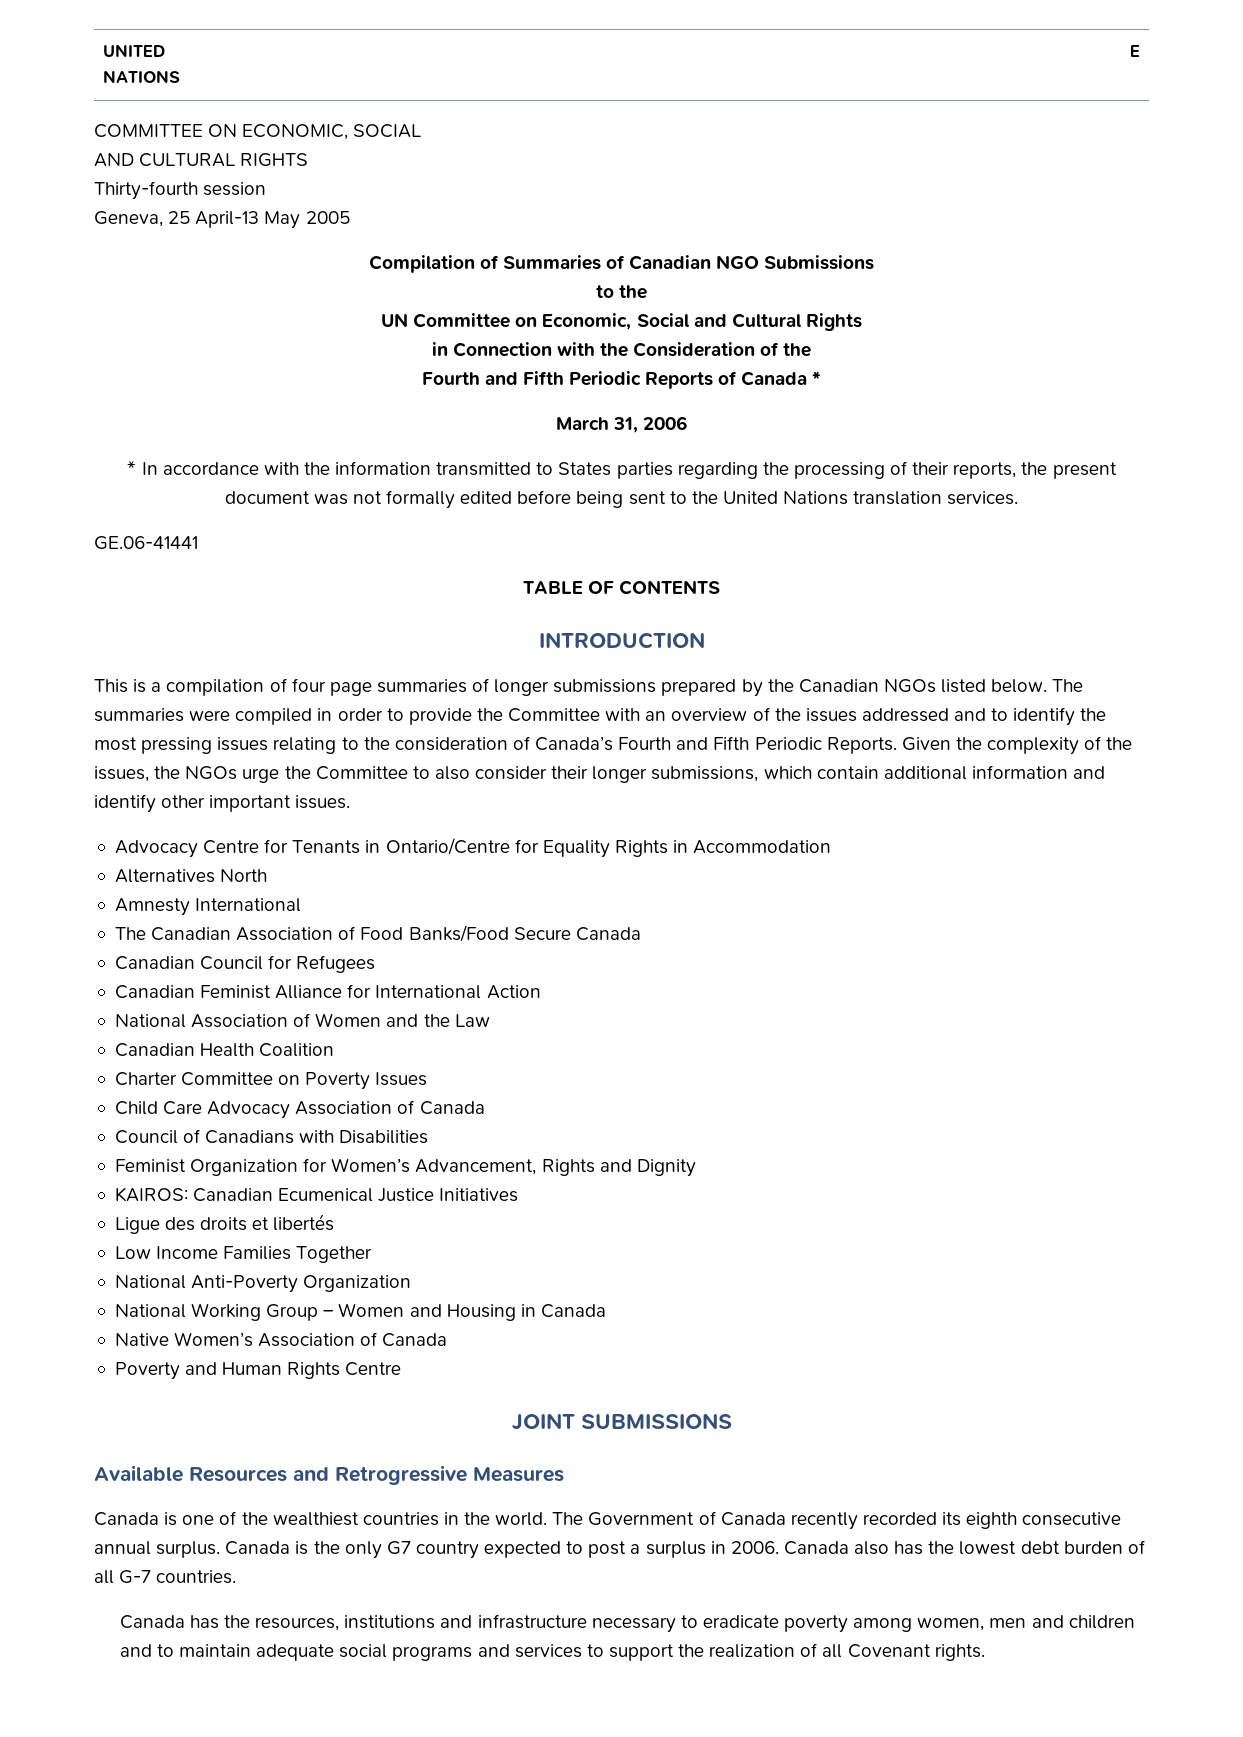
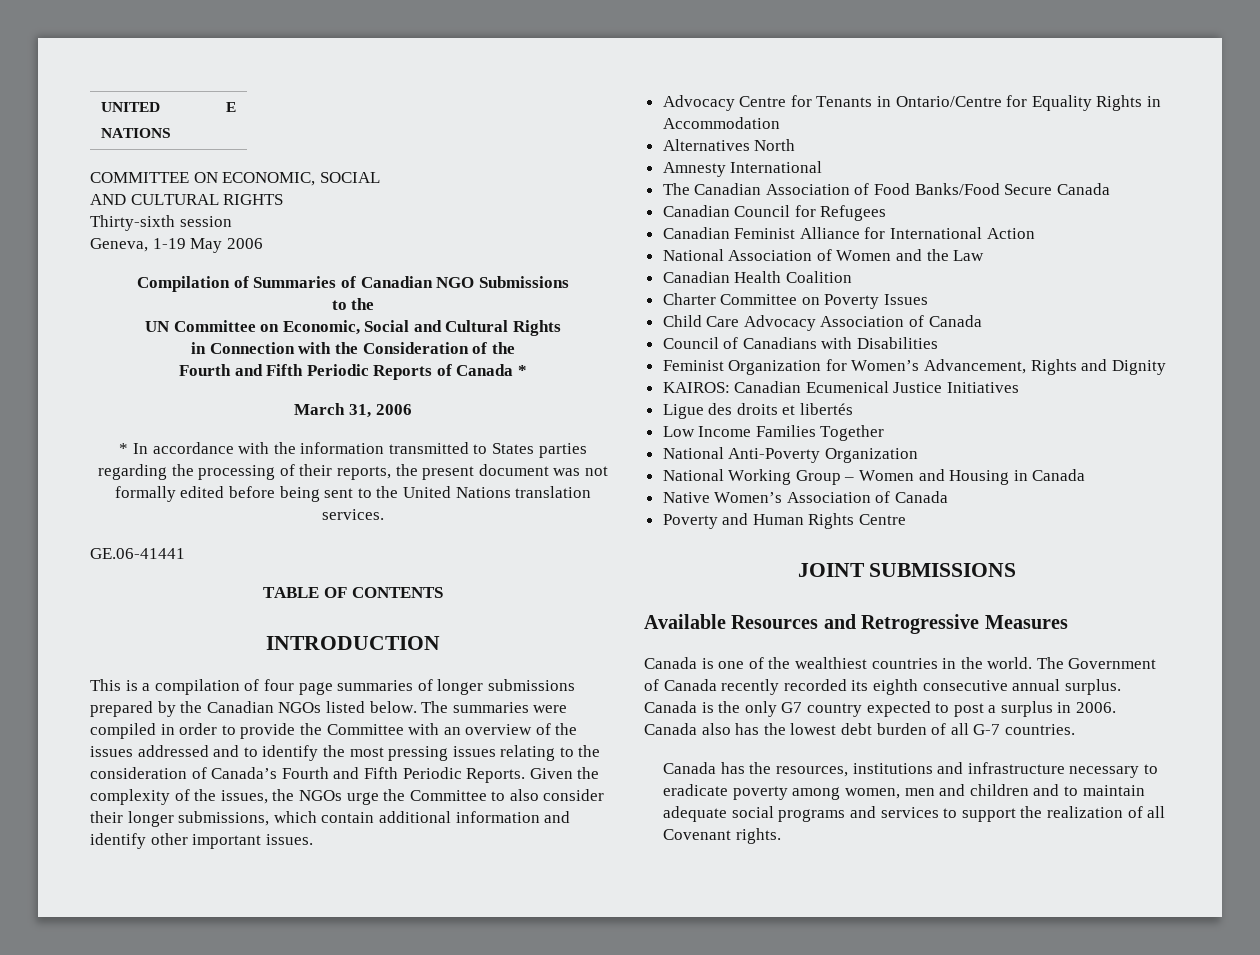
- Thirty-fourth session
+ Thirty-sixth session
- Geneva, 25 April-13 May 2005
+ Geneva, 1-19 May 2006

